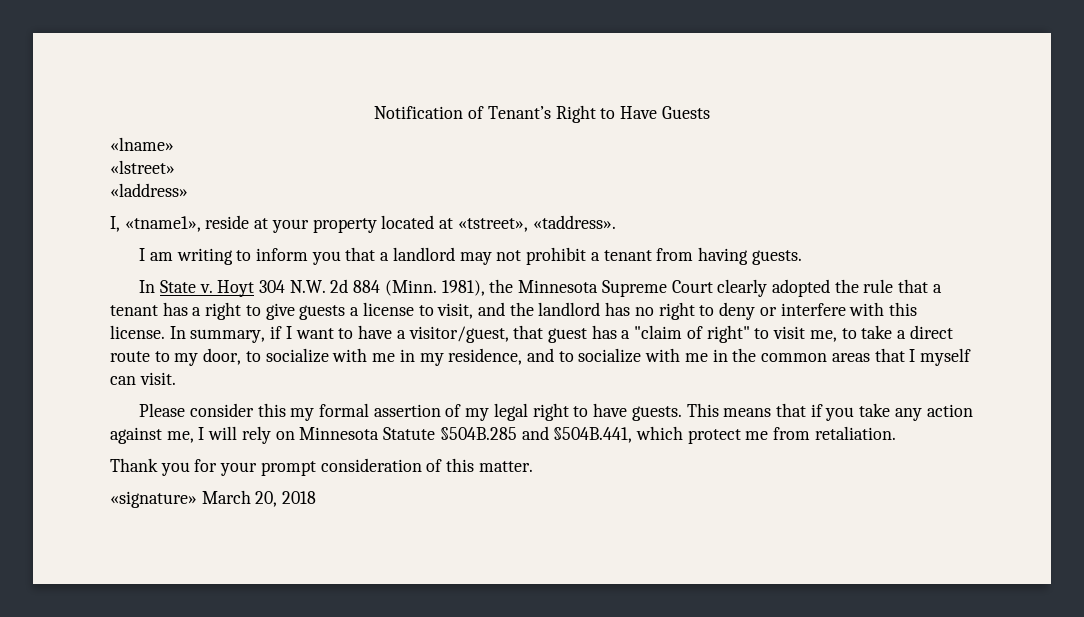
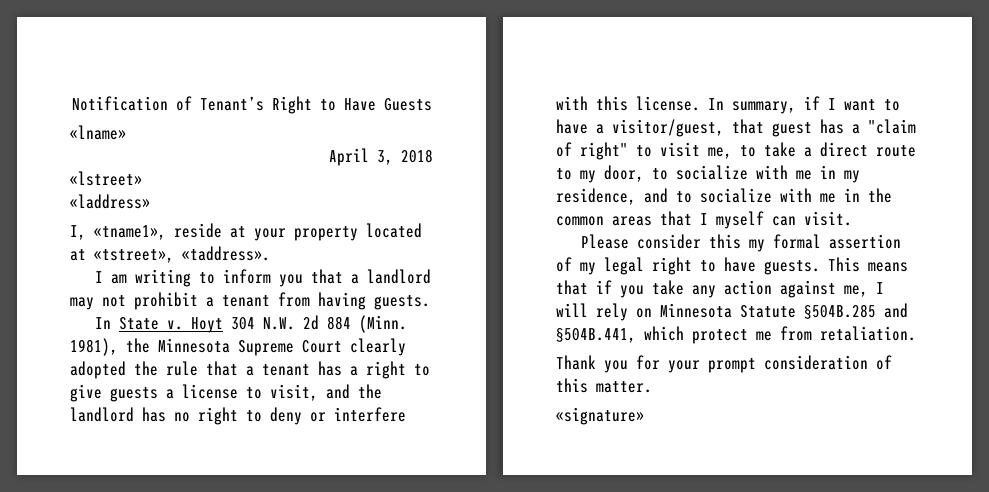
+ April 3, 2018
- «signature» March 20, 2018
+ «signature»

